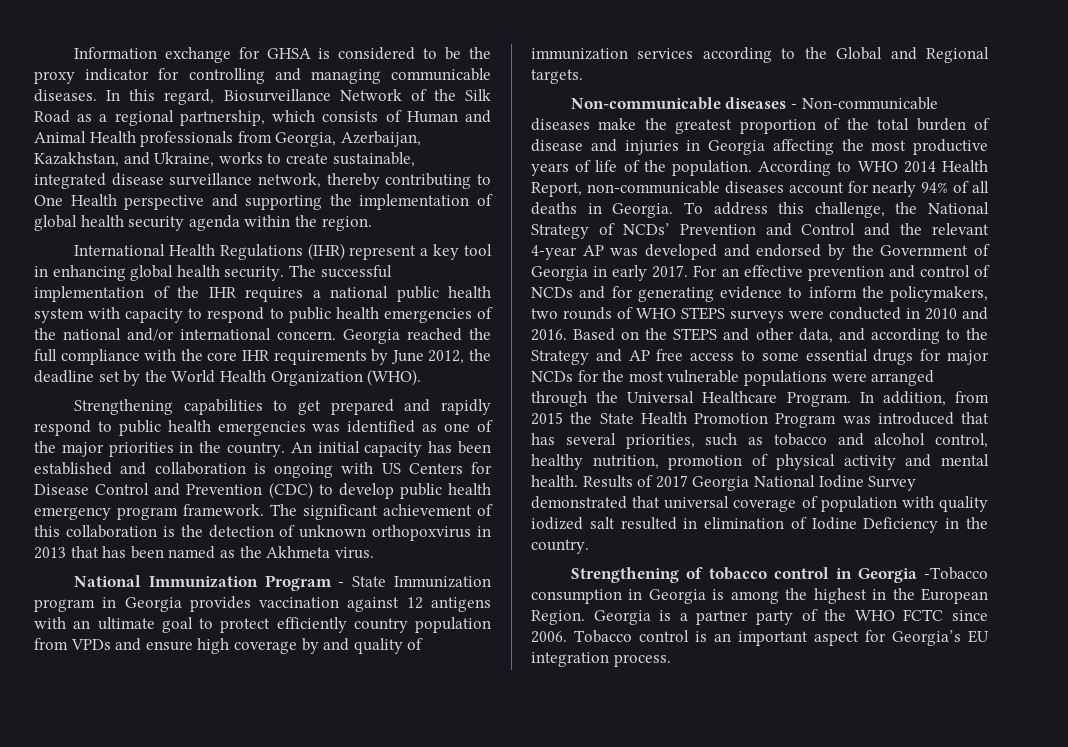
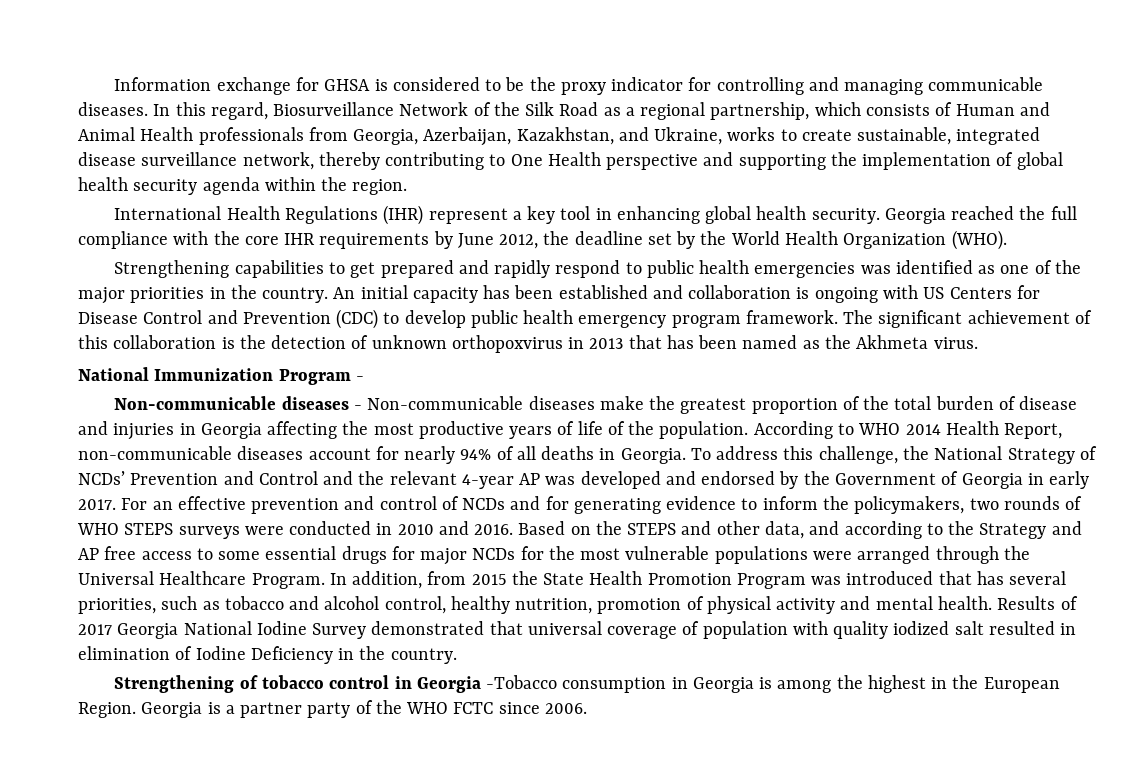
- The successful implementation of the IHR requires a national public health system with capacity to respond to public health emergencies of the national and/or international concern.
- National Immunization Program - State Immunization program in Georgia provides vaccination against 12 antigens with an ultimate goal to protect efficiently country population from VPDs and ensure high coverage by and quality of immunization services according to the Global and Regional targets.
+ National Immunization Program -
- Tobacco control is an important aspect for Georgia’s EU integration process.

